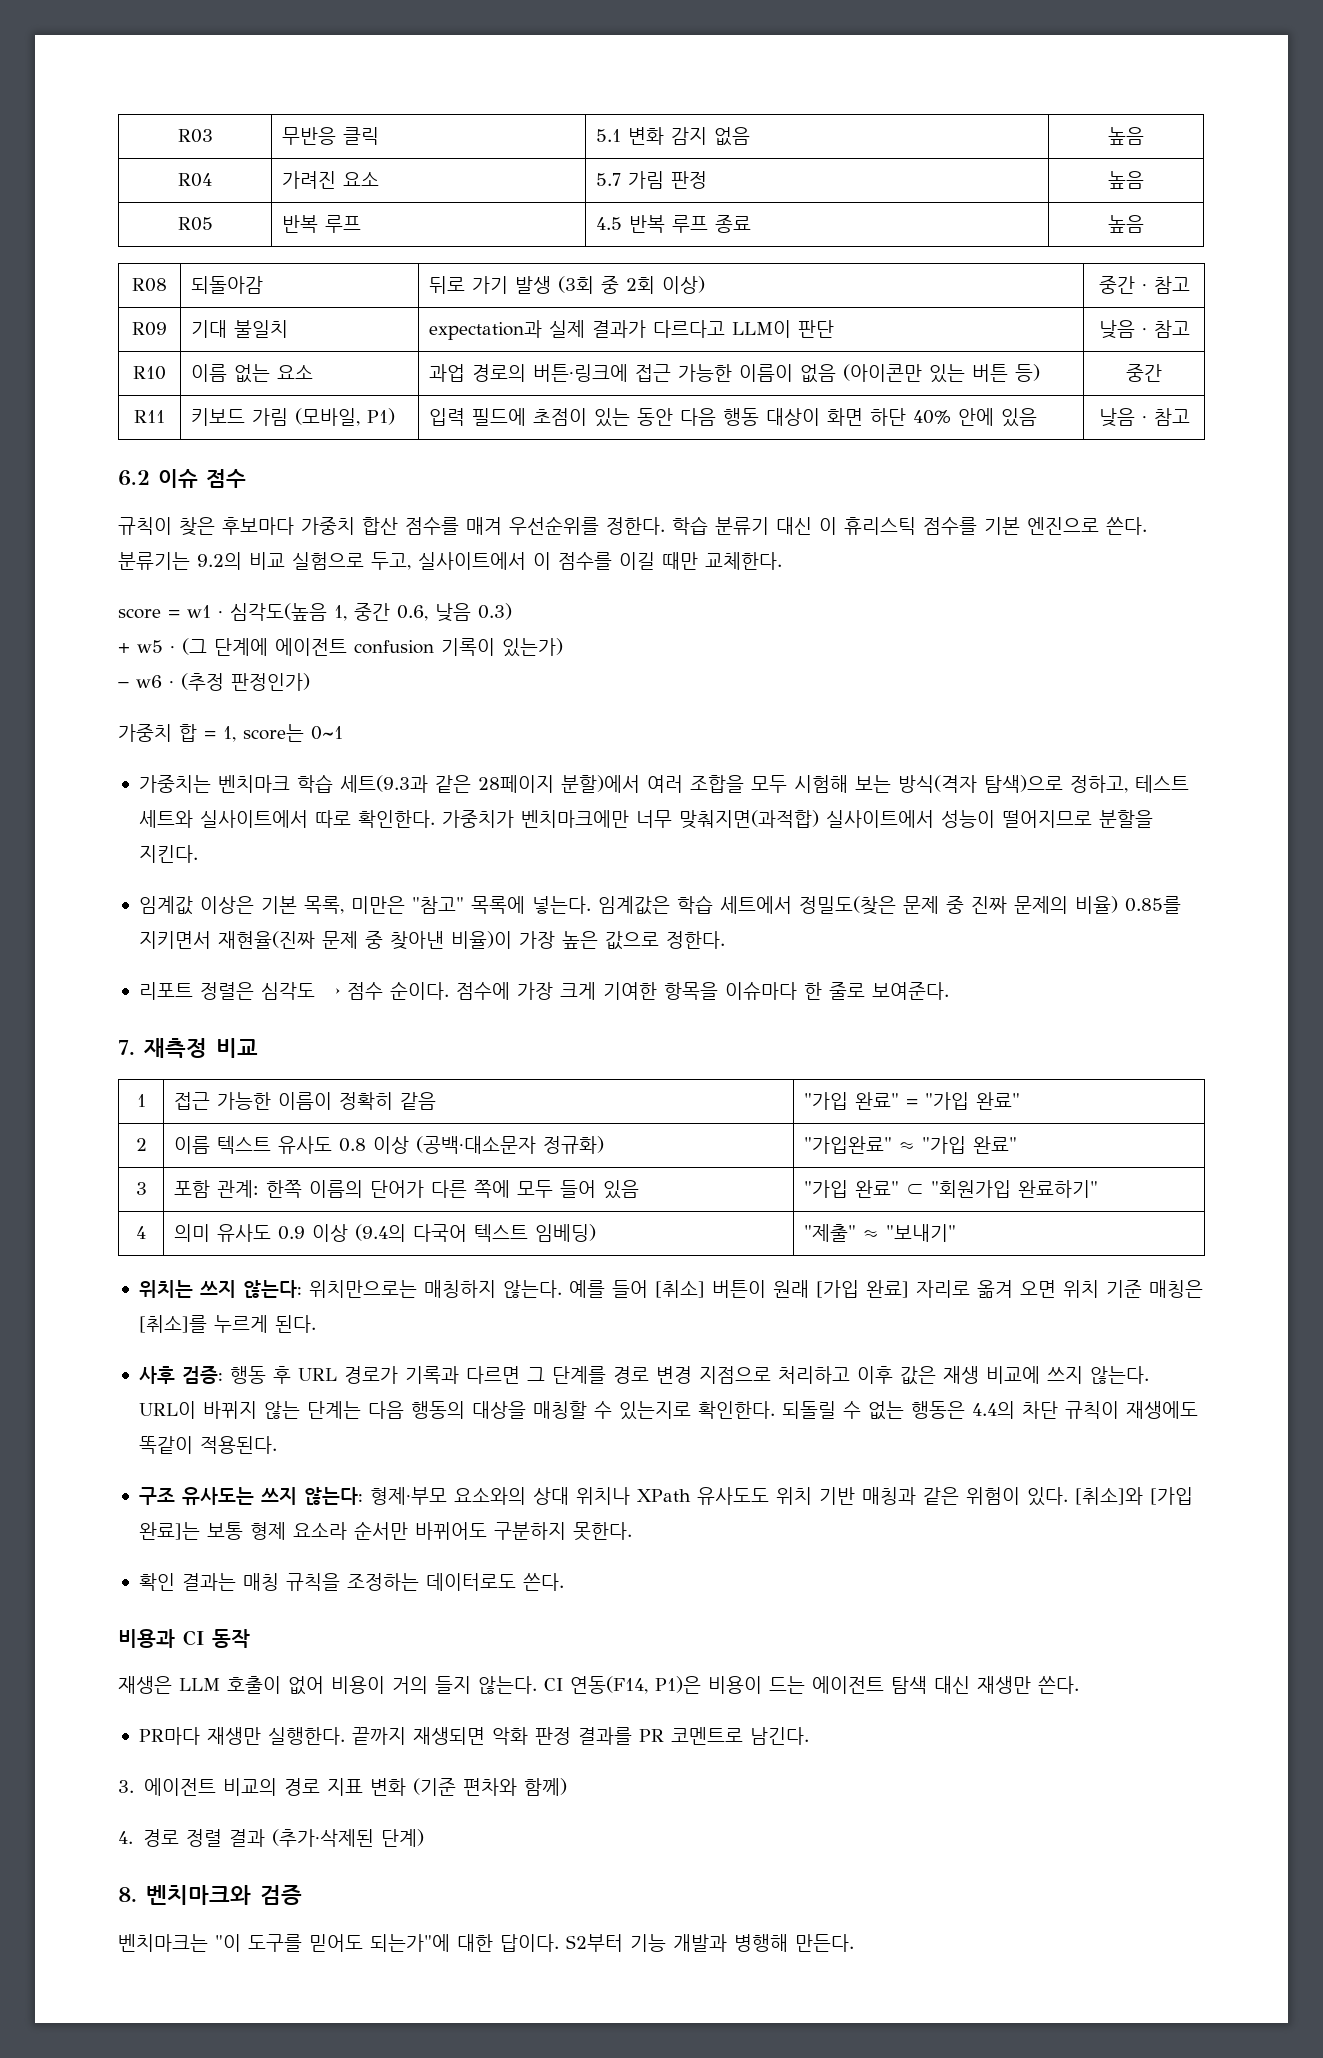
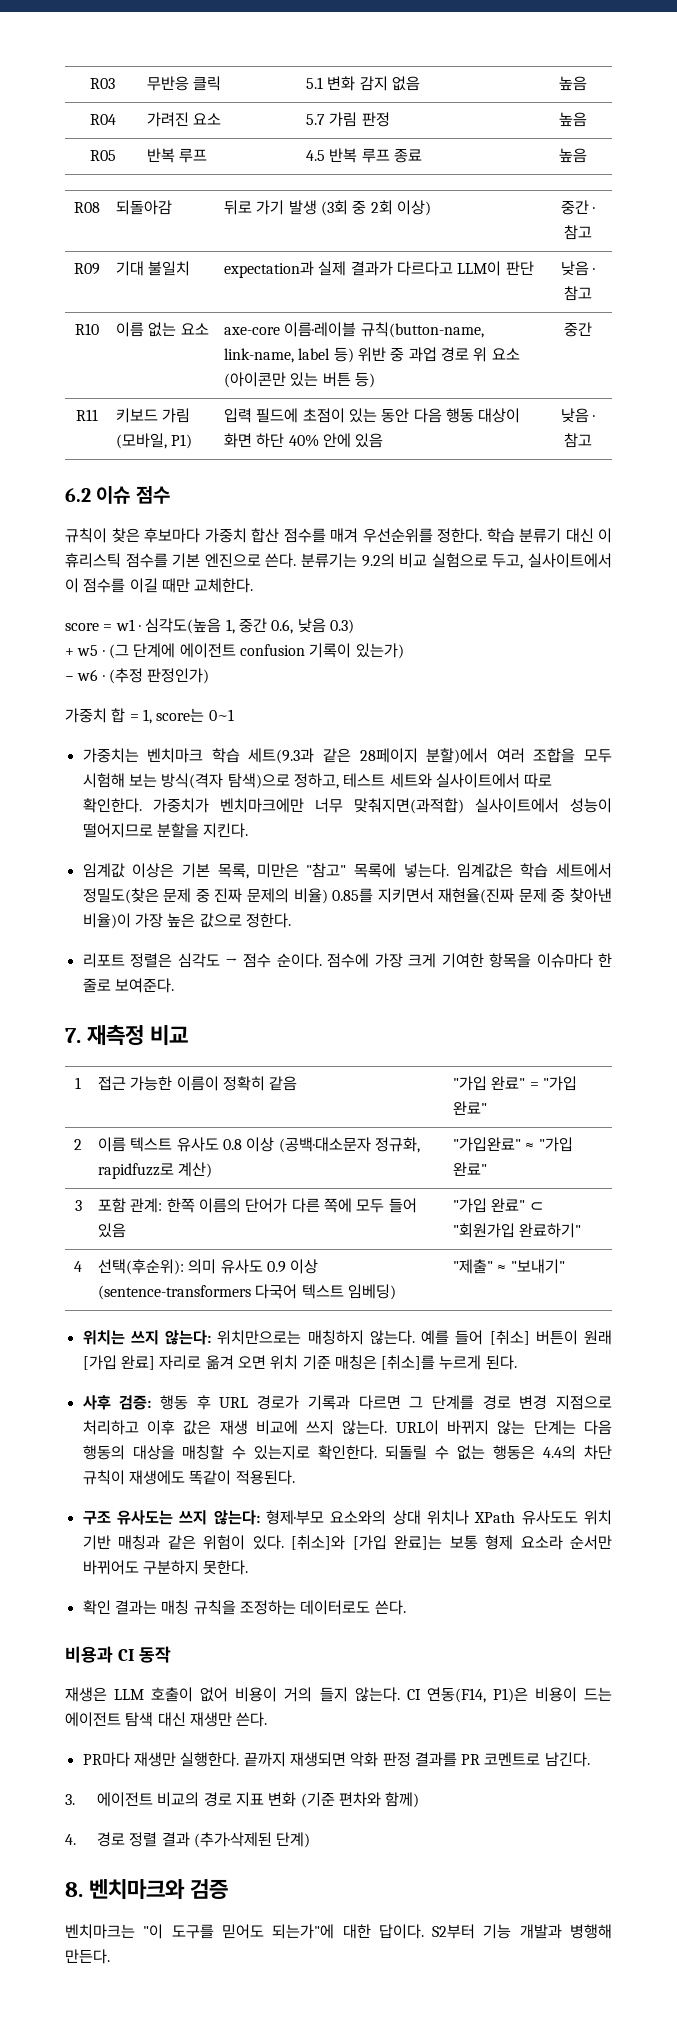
- R10 | 이름 없는 요소 | 과업 경로의 버튼·링크에 접근 가능한 이름이 없음 (아이콘만 있는 버튼 등) | 중간
+ R10 | 이름 없는 요소 | axe-core 이름·레이블 규칙(button-name, link-name, label 등) 위반 중 과업 경로 위 요소 (아이콘만 있는 버튼 등) | 중간
- 2 | 이름 텍스트 유사도 0.8 이상 (공백·대소문자 정규화) | "가입완료" ≈ "가입 완료"
+ 2 | 이름 텍스트 유사도 0.8 이상 (공백·대소문자 정규화, rapidfuzz로 계산) | "가입완료" ≈ "가입 완료"
- 4 | 의미 유사도 0.9 이상 (9.4의 다국어 텍스트 임베딩) | "제출" ≈ "보내기"
+ 4 | 선택(후순위): 의미 유사도 0.9 이상 (sentence-transformers 다국어 텍스트 임베딩) | "제출" ≈ "보내기"

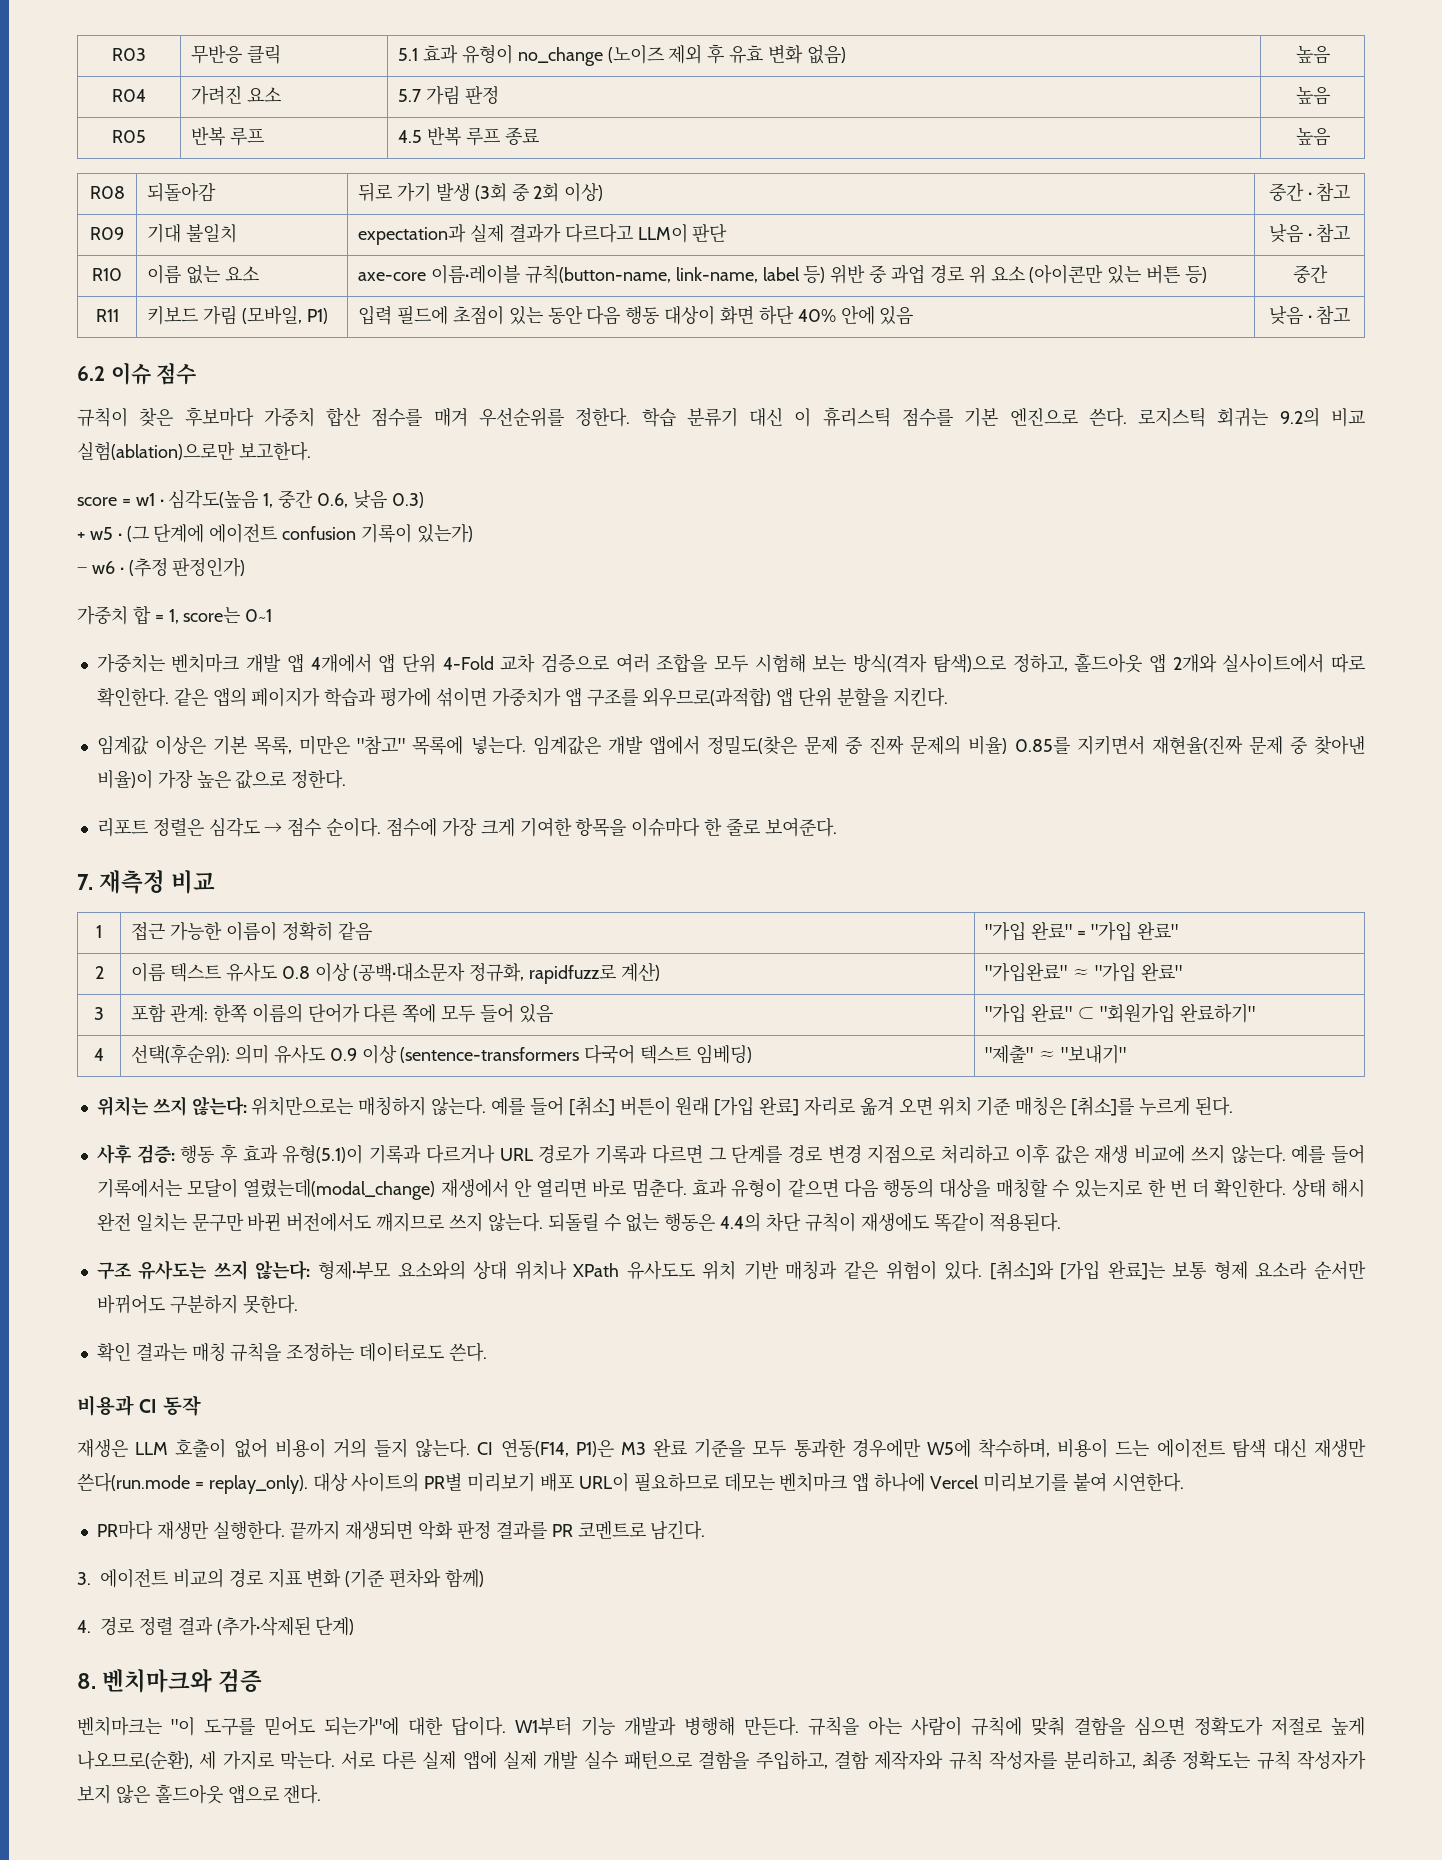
- R03 | 무반응 클릭 | 5.1 변화 감지 없음 | 높음
+ R03 | 무반응 클릭 | 5.1 효과 유형이 no_change (노이즈 제외 후 유효 변화 없음) | 높음
- 분류기는 9.2의 비교 실험으로 두고, 실사이트에서 이 점수를 이길 때만 교체한다.
+ 로지스틱 회귀는 9.2의 비교 실험(ablation)으로만 보고한다.
- 가중치는 벤치마크 학습 세트(9.3과 같은 28페이지 분할)에서 여러 조합을 모두 시험해 보는 방식(격자 탐색)으로 정하고, 테스트 세트와 실사이트에서 따로 확인한다. 가중치가 벤치마크에만 너무 맞춰지면(과적합) 실사이트에서 성능이 떨어지므로 분할을 지킨다.
+ 가중치는 벤치마크 개발 앱 4개에서 앱 단위 4-Fold 교차 검증으로 여러 조합을 모두 시험해 보는 방식(격자 탐색)으로 정하고, 홀드아웃 앱 2개와 실사이트에서 따로 확인한다. 같은 앱의 페이지가 학습과 평가에 섞이면 가중치가 앱 구조를 외우므로(과적합) 앱 단위 분할을 지킨다.
- 임계값은 학습 세트에서 정밀도(찾은 문제 중 진짜 문제의 비율) 0.85를 지키면서 재현율(진짜 문제 중 찾아낸 비율)이 가장 높은 값으로 정한다.
+ 임계값은 개발 앱에서 정밀도(찾은 문제 중 진짜 문제의 비율) 0.85를 지키면서 재현율(진짜 문제 중 찾아낸 비율)이 가장 높은 값으로 정한다.
- 사후 검증: 행동 후 URL 경로가 기록과 다르면 그 단계를 경로 변경 지점으로 처리하고 이후 값은 재생 비교에 쓰지 않는다.
+ 사후 검증: 행동 후 효과 유형(5.1)이 기록과 다르거나 URL 경로가 기록과 다르면 그 단계를 경로 변경 지점으로 처리하고 이후 값은 재생 비교에 쓰지 않는다.
- URL이 바뀌지 않는 단계는 다음 행동의 대상을 매칭할 수 있는지로 확인한다.
+ 예를 들어 기록에서는 모달이 열렸는데(modal_change) 재생에서 안 열리면 바로 멈춘다. 효과 유형이 같으면 다음 행동의 대상을 매칭할 수 있는지로 한 번 더 확인한다. 상태 해시 완전 일치는 문구만 바뀐 버전에서도 깨지므로 쓰지 않는다.
- CI 연동(F14, P1)은 비용이 드는 에이전트 탐색 대신 재생만 쓴다.
+ CI 연동(F14, P1)은 M3 완료 기준을 모두 통과한 경우에만 W5에 착수하며, 비용이 드는 에이전트 탐색 대신 재생만 쓴다(run.mode = replay_only). 대상 사이트의 PR별 미리보기 배포 URL이 필요하므로 데모는 벤치마크 앱 하나에 Vercel 미리보기를 붙여 시연한다.
- S2부터 기능 개발과 병행해 만든다.
+ W1부터 기능 개발과 병행해 만든다.
+ 규칙을 아는 사람이 규칙에 맞춰 결함을 심으면 정확도가 저절로 높게 나오므로(순환), 세 가지로 막는다. 서로 다른 실제 앱에 실제 개발 실수 패턴으로 결함을 주입하고, 결함 제작자와 규칙 작성자를 분리하고, 최종 정확도는 규칙 작성자가 보지 않은 홀드아웃 앱으로 잰다.

